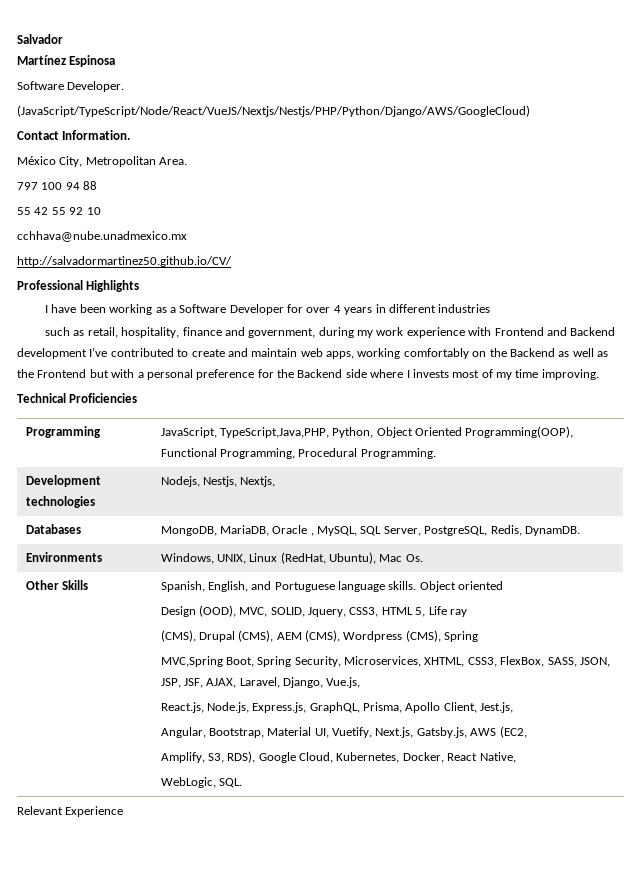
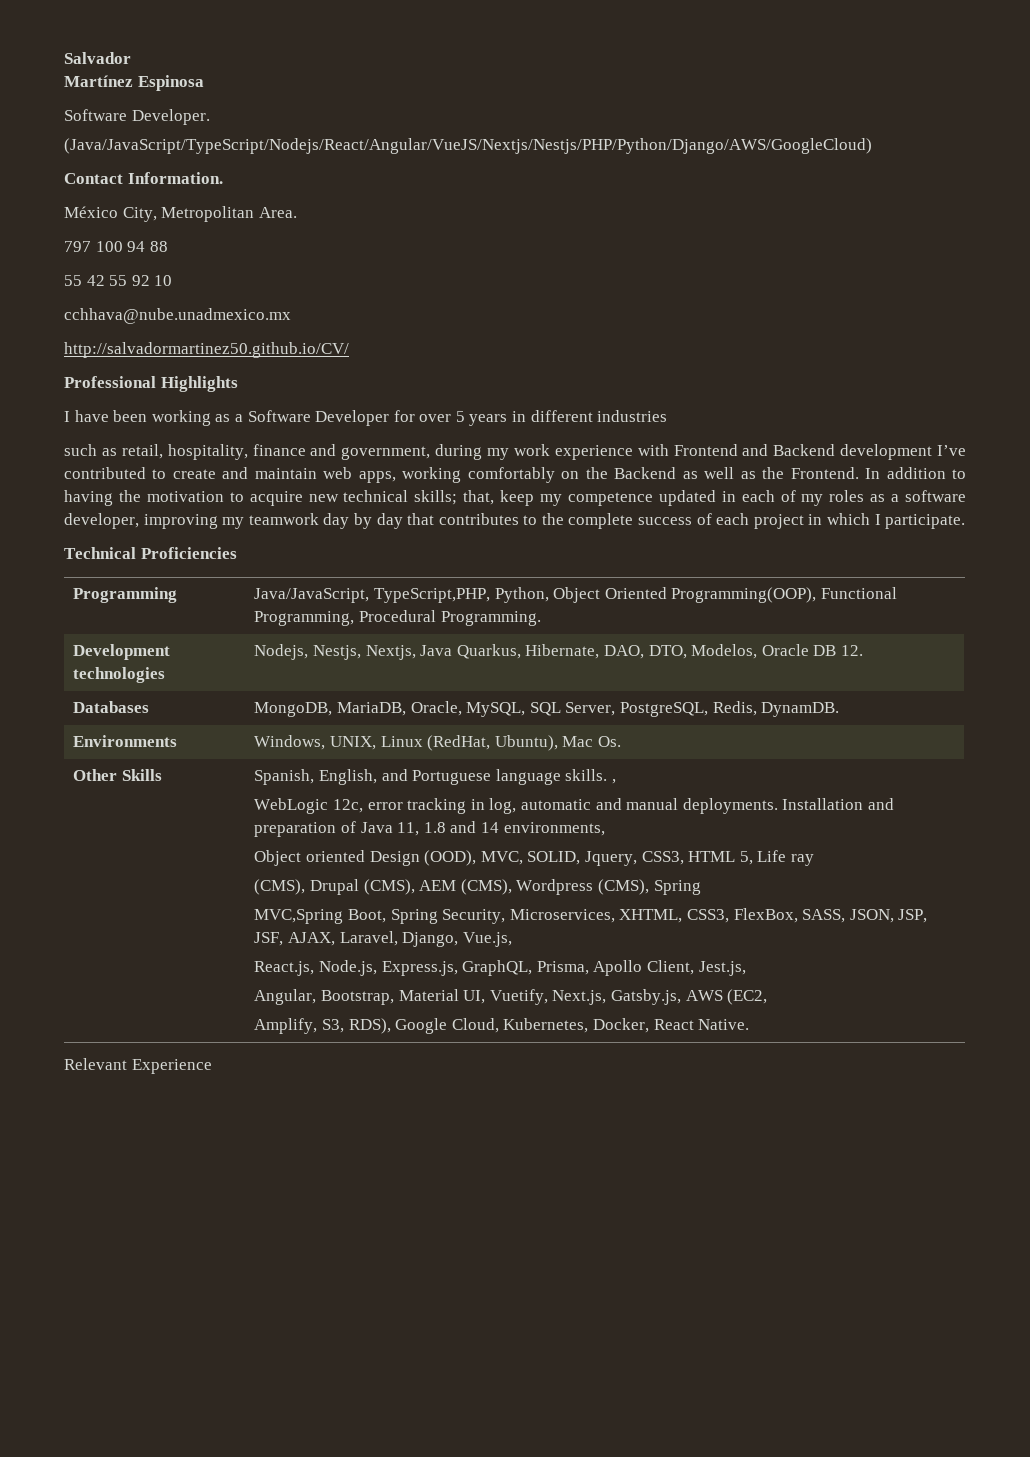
- (JavaScript/TypeScript/Node/React/VueJS/Nextjs/Nestjs/PHP/Python/Django/AWS/GoogleCloud)
+ (Java/JavaScript/TypeScript/Nodejs/React/Angular/VueJS/Nextjs/Nestjs/PHP/Python/Django/AWS/GoogleCloud)
- I have been working as a Software Developer for over 4 years in different industries
+ I have been working as a Software Developer for over 5 years in different industries
- such as retail, hospitality, finance and government, during my work experience with Frontend and Backend development I’ve contributed to create and maintain web apps, working comfortably on the Backend as well as the Frontend but with a personal preference for the Backend side where I invests most of my time improving.
+ such as retail, hospitality, finance and government, during my work experience with Frontend and Backend development I’ve contributed to create and maintain web apps, working comfortably on the Backend as well as the Frontend. In addition to having the motivation to acquire new technical skills; that, keep my competence updated in each of my roles as a software developer, improving my teamwork day by day that contributes to the complete success of each project in which I participate.
- Programming | JavaScript, TypeScript,Java,PHP, Python, Object Oriented Programming(OOP), Functional Programming, Procedural Programming.
+ Programming | Java/JavaScript, TypeScript,PHP, Python, Object Oriented Programming(OOP), Functional Programming, Procedural Programming.
- Development technologies | Nodejs, Nestjs, Nextjs,
+ Development technologies | Nodejs, Nestjs, Nextjs, Java Quarkus, Hibernate, DAO, DTO, Modelos, Oracle DB 12.
- Databases | MongoDB, MariaDB, Oracle , MySQL, SQL Server, PostgreSQL, Redis, DynamDB.
+ Databases | MongoDB, MariaDB, Oracle, MySQL, SQL Server, PostgreSQL, Redis, DynamDB.
- Spanish, English, and Portuguese language skills. Object oriented
- Design (OOD), MVC, SOLID, Jquery, CSS3, HTML 5, Life ray
+ Spanish, English, and Portuguese language skills. ,
+ WebLogic 12c, error tracking in log, automatic and manual deployments. Installation and preparation of Java 11, 1.8 and 14 environments,
+ Object oriented Design (OOD), MVC, SOLID, Jquery, CSS3, HTML 5, Life ray
- Amplify, S3, RDS), Google Cloud, Kubernetes, Docker, React Native,
- WebLogic, SQL.
+ Amplify, S3, RDS), Google Cloud, Kubernetes, Docker, React Native.

